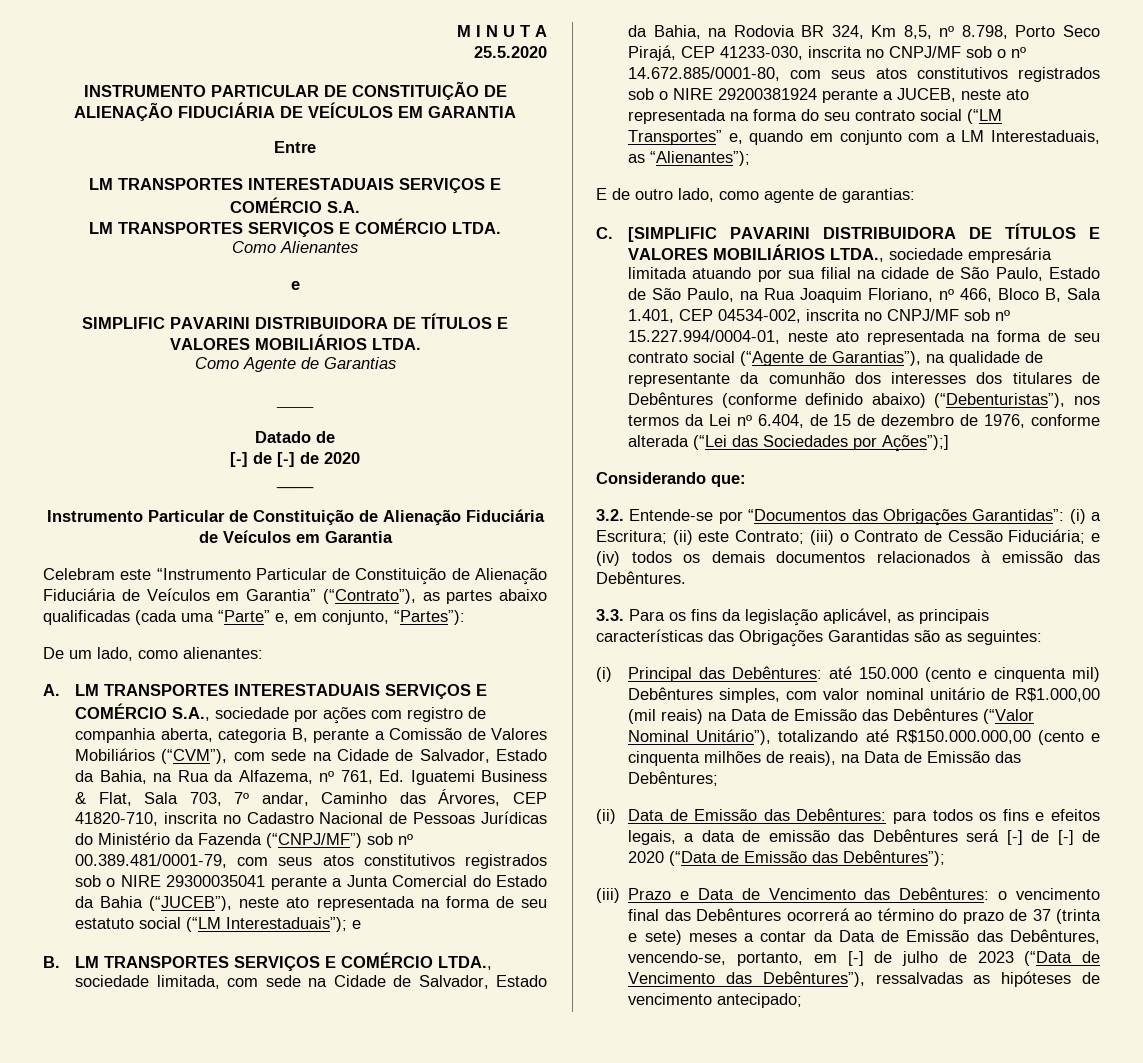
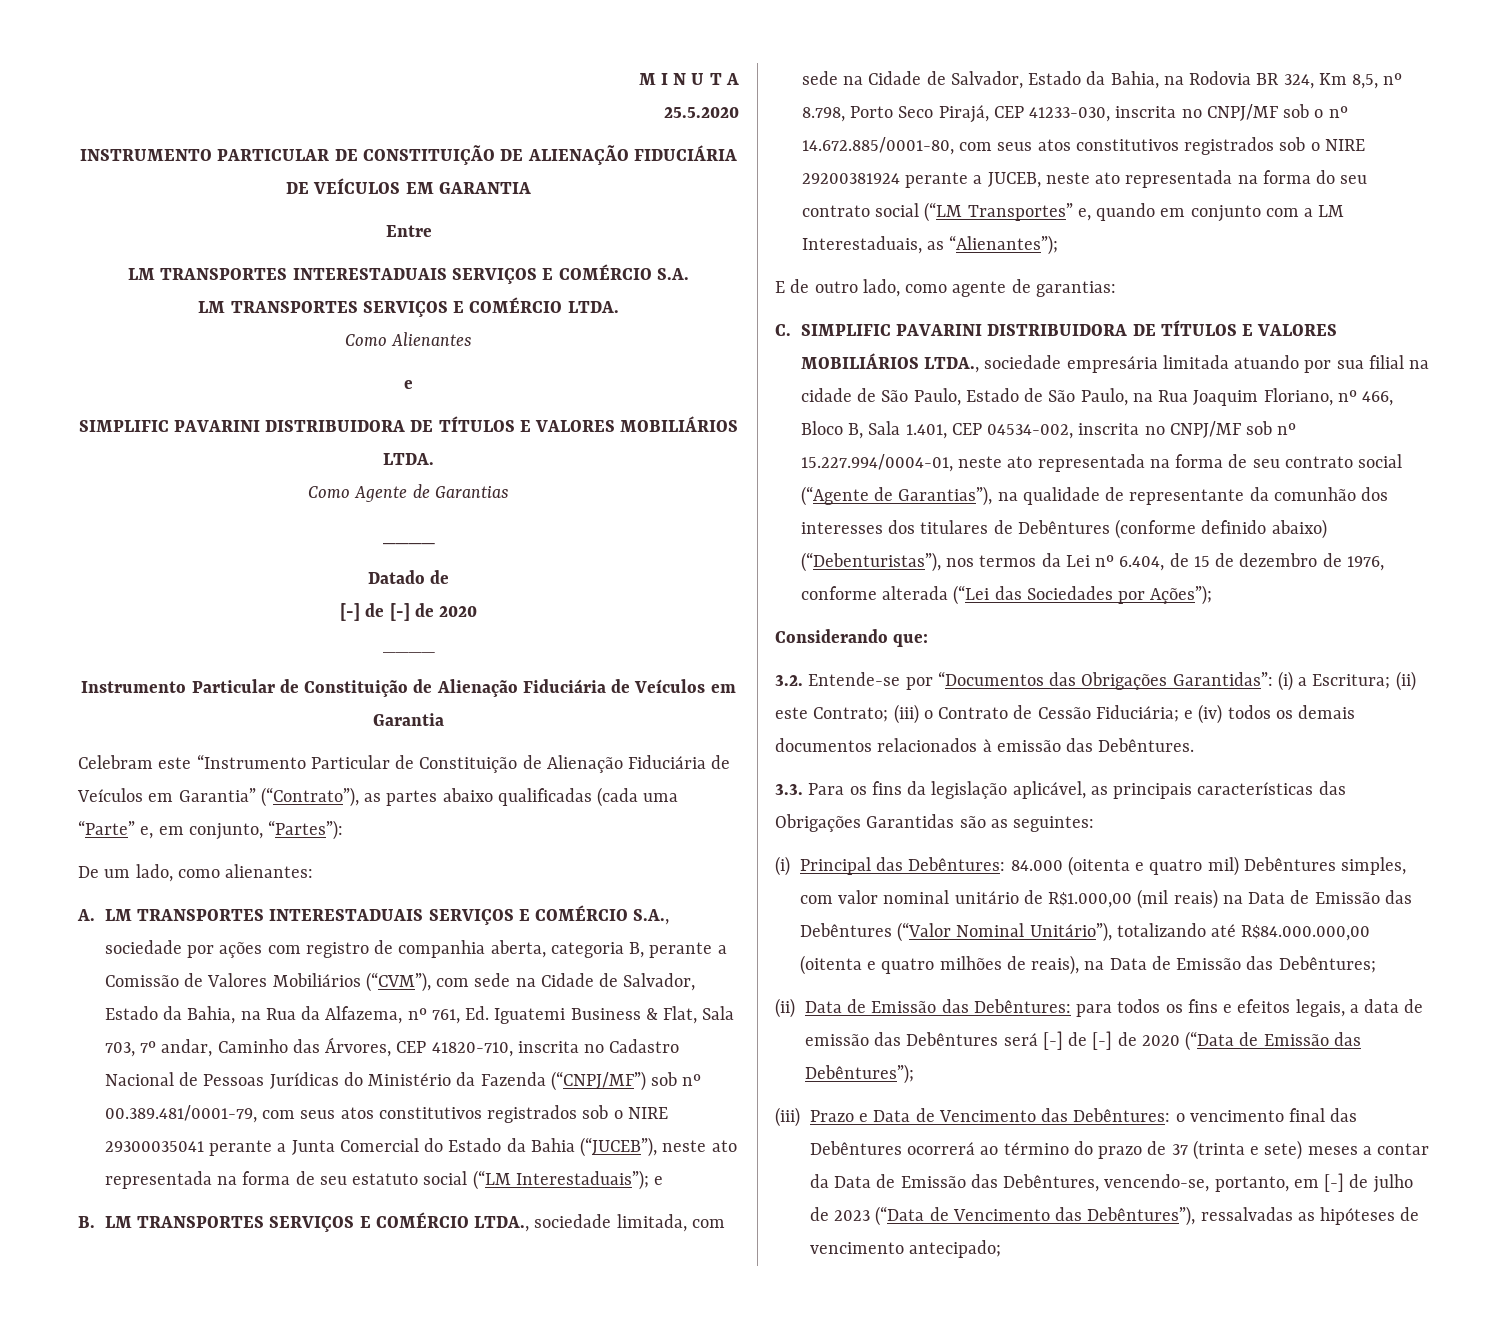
- C. [SIMPLIFIC PAVARINI DISTRIBUIDORA DE TÍTULOS E VALORES MOBILIÁRIOS LTDA., sociedade empresária limitada atuando por sua filial na cidade de São Paulo, Estado de São Paulo, na Rua Joaquim Floriano, nº 466, Bloco B, Sala 1.401, CEP 04534-002, inscrita no CNPJ/MF sob nº 15.227.994/0004-01, neste ato representada na forma de seu contrato social (“Agente de Garantias”), na qualidade de representante da comunhão dos interesses dos titulares de Debêntures (conforme definido abaixo) (“Debenturistas”), nos termos da Lei nº 6.404, de 15 de dezembro de 1976, conforme alterada (“Lei das Sociedades por Ações”);]
+ C. SIMPLIFIC PAVARINI DISTRIBUIDORA DE TÍTULOS E VALORES MOBILIÁRIOS LTDA., sociedade empresária limitada atuando por sua filial na cidade de São Paulo, Estado de São Paulo, na Rua Joaquim Floriano, nº 466, Bloco B, Sala 1.401, CEP 04534-002, inscrita no CNPJ/MF sob nº 15.227.994/0004-01, neste ato representada na forma de seu contrato social (“Agente de Garantias”), na qualidade de representante da comunhão dos interesses dos titulares de Debêntures (conforme definido abaixo) (“Debenturistas”), nos termos da Lei nº 6.404, de 15 de dezembro de 1976, conforme alterada (“Lei das Sociedades por Ações”);
- (i) Principal das Debêntures: até 150.000 (cento e cinquenta mil) Debêntures simples, com valor nominal unitário de R$1.000,00 (mil reais) na Data de Emissão das Debêntures (“Valor Nominal Unitário”), totalizando até R$150.000.000,00 (cento e cinquenta milhões de reais), na Data de Emissão das Debêntures;
+ (i) Principal das Debêntures: 84.000 (oitenta e quatro mil) Debêntures simples, com valor nominal unitário de R$1.000,00 (mil reais) na Data de Emissão das Debêntures (“Valor Nominal Unitário”), totalizando até R$84.000.000,00 (oitenta e quatro milhões de reais), na Data de Emissão das Debêntures;

